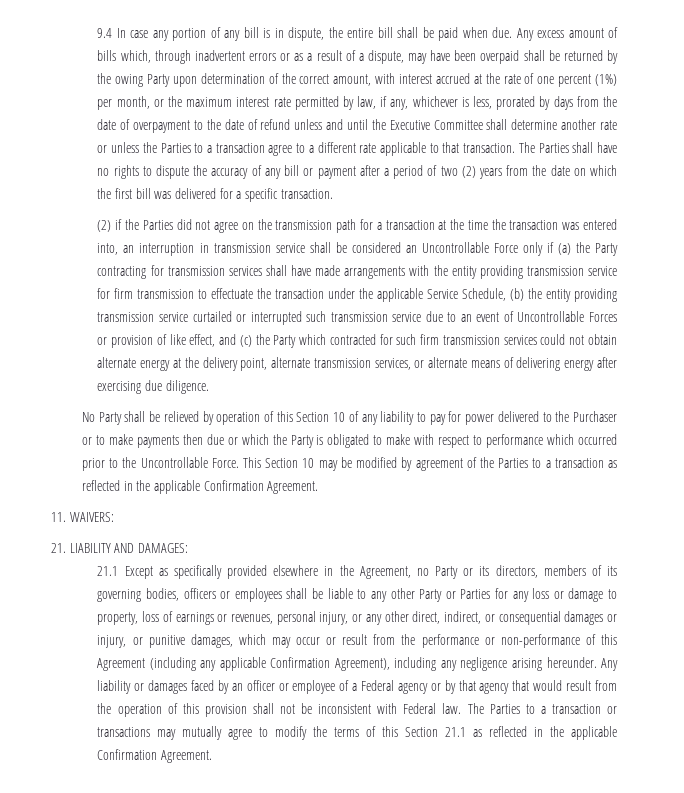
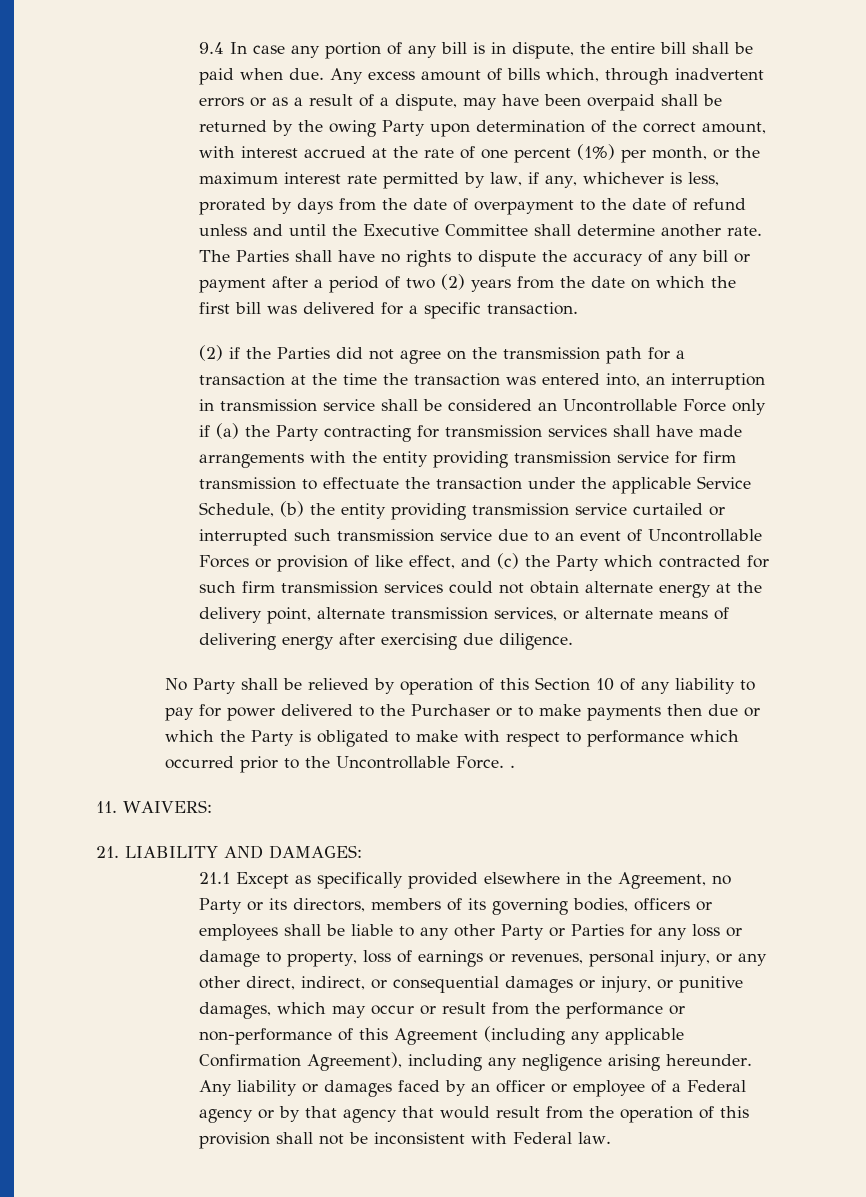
- Any excess amount of bills which, through inadvertent errors or as a result of a dispute, may have been overpaid shall be returned by the owing Party upon determination of the correct amount, with interest accrued at the rate of one percent (1%) per month, or the maximum interest rate permitted by law, if any, whichever is less, prorated by days from the date of overpayment to the date of refund unless and until the Executive Committee shall determine another rate or unless the Parties to a transaction agree to a different rate applicable to that transaction.
+ Any excess amount of bills which, through inadvertent errors or as a result of a dispute, may have been overpaid shall be returned by the owing Party upon determination of the correct amount, with interest accrued at the rate of one percent (1%) per month, or the maximum interest rate permitted by law, if any, whichever is less, prorated by days from the date of overpayment to the date of refund unless and until the Executive Committee shall determine another rate.
- No Party shall be relieved by operation of this Section 10 of any liability to pay for power delivered to the Purchaser or to make payments then due or which the Party is obligated to make with respect to performance which occurred prior to the Uncontrollable Force. This Section 10 may be modified by agreement of the Parties to a transaction as reflected in the applicable Confirmation Agreement.
+ No Party shall be relieved by operation of this Section 10 of any liability to pay for power delivered to the Purchaser or to make payments then due or which the Party is obligated to make with respect to performance which occurred prior to the Uncontrollable Force. .
- The Parties to a transaction or transactions may mutually agree to modify the terms of this Section 21.1 as reflected in the applicable Confirmation Agreement.

